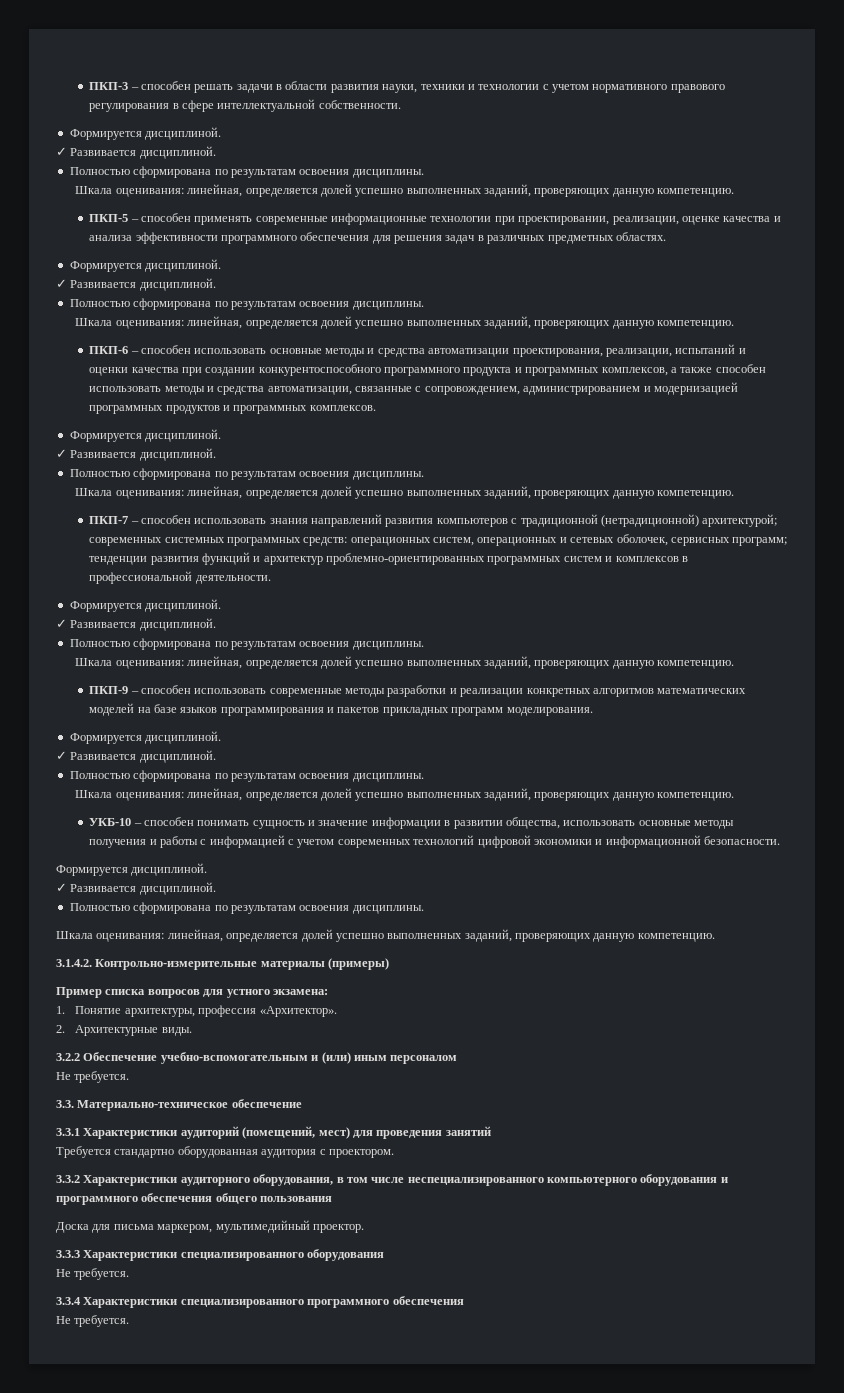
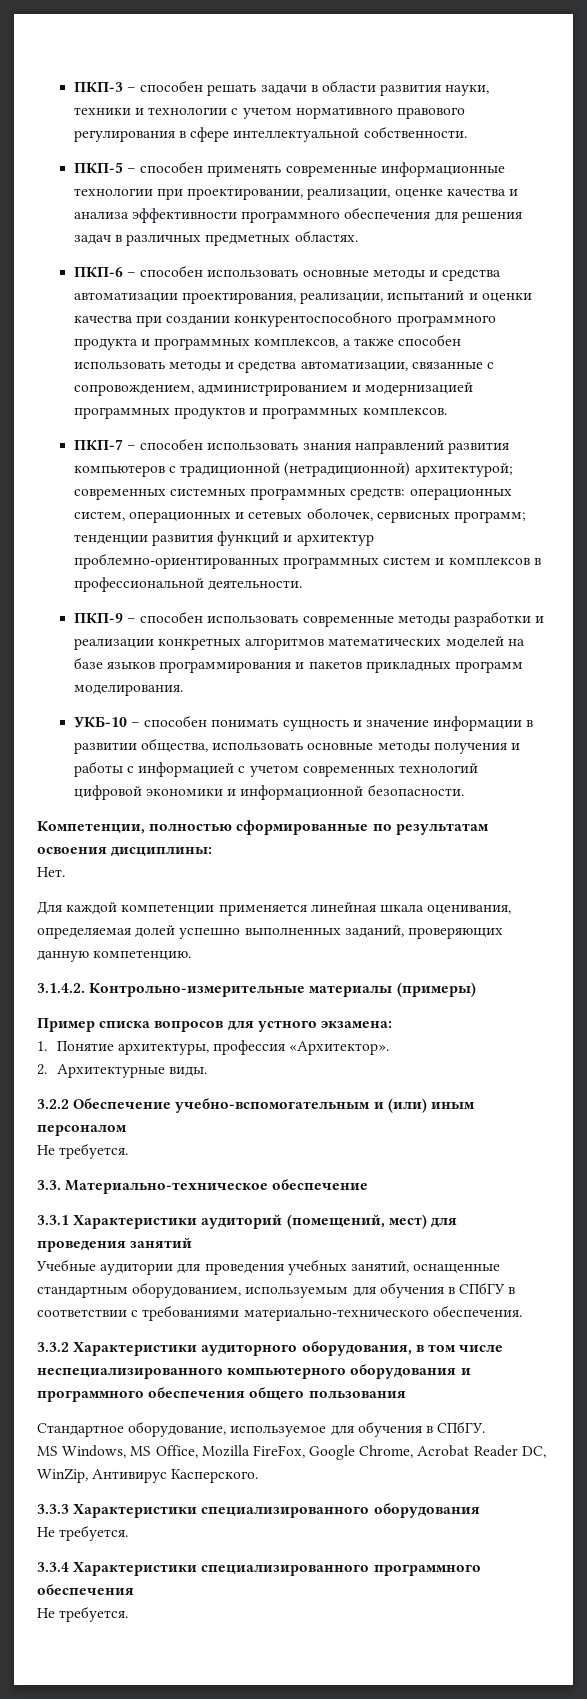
  ПКП-3 – способен решать задачи в области развития науки, техники и технологии с учетом нормативного правового регулирования в сфере интеллектуальной собственности.
- Формируется дисциплиной.
- ✓ Развивается дисциплиной.
- Полностью сформирована по результатам освоения дисциплины.
- Шкала оценивания: линейная, определяется долей успешно выполненных заданий, проверяющих данную компетенцию.
  ПКП-5 – способен применять современные информационные технологии при проектировании, реализации, оценке качества и анализа эффективности программного обеспечения для решения задач в различных предметных областях.
- Формируется дисциплиной.
- ✓ Развивается дисциплиной.
- Полностью сформирована по результатам освоения дисциплины.
- Шкала оценивания: линейная, определяется долей успешно выполненных заданий, проверяющих данную компетенцию.
  ПКП-6 – способен использовать основные методы и средства автоматизации проектирования, реализации, испытаний и оценки качества при создании конкурентоспособного программного продукта и программных комплексов, а также способен использовать методы и средства автоматизации, связанные с сопровождением, администрированием и модернизацией программных продуктов и программных комплексов.
- Формируется дисциплиной.
- ✓ Развивается дисциплиной.
- Полностью сформирована по результатам освоения дисциплины.
- Шкала оценивания: линейная, определяется долей успешно выполненных заданий, проверяющих данную компетенцию.
  ПКП-7 – способен использовать знания направлений развития компьютеров с традиционной (нетрадиционной) архитектурой; современных системных программных средств: операционных систем, операционных и сетевых оболочек, сервисных программ; тенденции развития функций и архитектур проблемно-ориентированных программных систем и комплексов в профессиональной деятельности.
- Формируется дисциплиной.
- ✓ Развивается дисциплиной.
- Полностью сформирована по результатам освоения дисциплины.
- Шкала оценивания: линейная, определяется долей успешно выполненных заданий, проверяющих данную компетенцию.
  ПКП-9 – способен использовать современные методы разработки и реализации конкретных алгоритмов математических моделей на базе языков программирования и пакетов прикладных программ моделирования.
- Формируется дисциплиной.
- ✓ Развивается дисциплиной.
- Полностью сформирована по результатам освоения дисциплины.
- Шкала оценивания: линейная, определяется долей успешно выполненных заданий, проверяющих данную компетенцию.
  УКБ-10 – способен понимать сущность и значение информации в развитии общества, использовать основные методы получения и работы с информацией с учетом современных технологий цифровой экономики и информационной безопасности.
- Формируется дисциплиной.
- ✓ Развивается дисциплиной.
- Полностью сформирована по результатам освоения дисциплины.
- Шкала оценивания: линейная, определяется долей успешно выполненных заданий, проверяющих данную компетенцию.
+ Компетенции, полностью сформированные по результатам освоения дисциплины:
+ Нет.
+ Для каждой компетенции применяется линейная шкала оценивания, определяемая долей успешно выполненных заданий, проверяющих данную компетенцию.
- Требуется стандартно оборудованная аудитория с проектором.
+ Учебные аудитории для проведения учебных занятий, оснащенные стандартным оборудованием, используемым для обучения в СПбГУ в соответствии с требованиями материально-технического обеспечения.
- Доска для письма маркером, мультимедийный проектор.
+ Стандартное оборудование, используемое для обучения в СПбГУ.
+ MS Windows, MS Office, Mozilla FireFox, Google Chrome, Acrobat Reader DC, WinZip, Антивирус Касперского.

